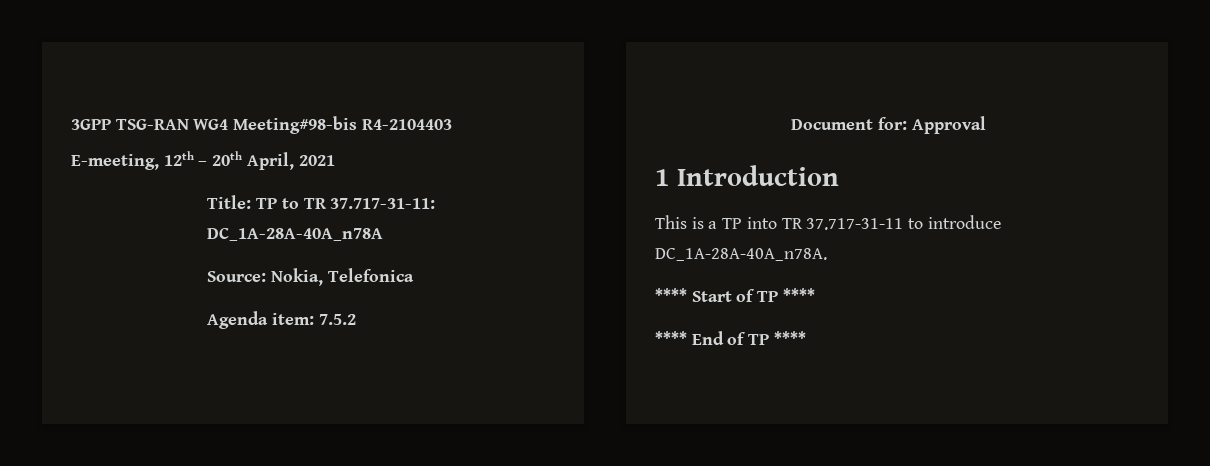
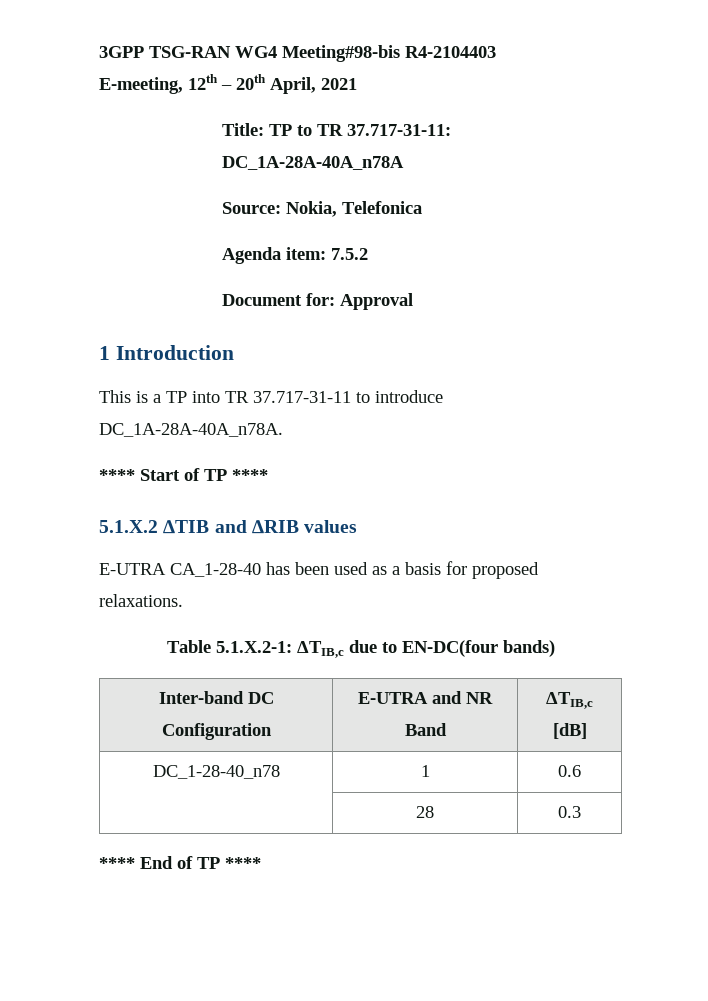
+ 5.1.X.2 ∆TIB and ∆RIB values
+ E-UTRA CA_1-28-40 has been used as a basis for proposed relaxations.
+ Table 5.1.X.2-1: ΔTIB,c due to EN-DC(four bands)
+ Inter-band DC Configuration | E-UTRA and NR Band | ΔTIB,c [dB]
+ DC_1-28-40_n78 | 1 | 0.6
+ | 28 | 0.3

